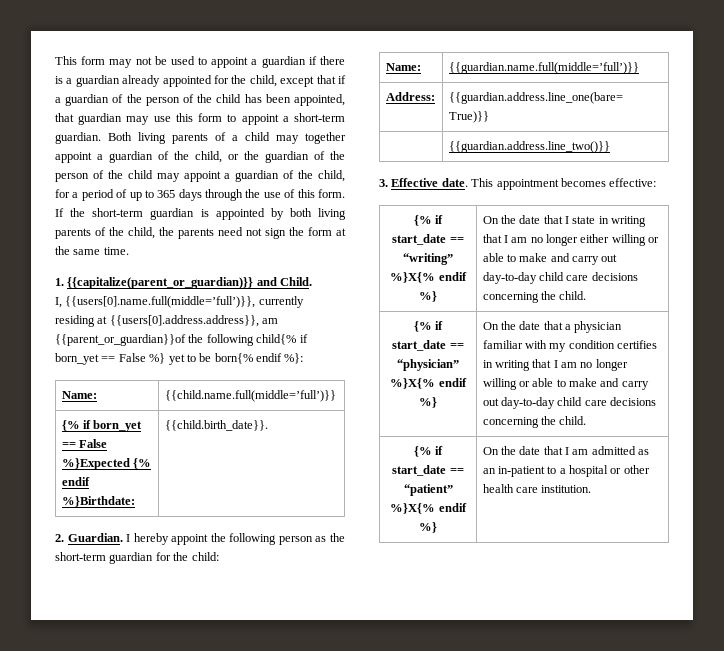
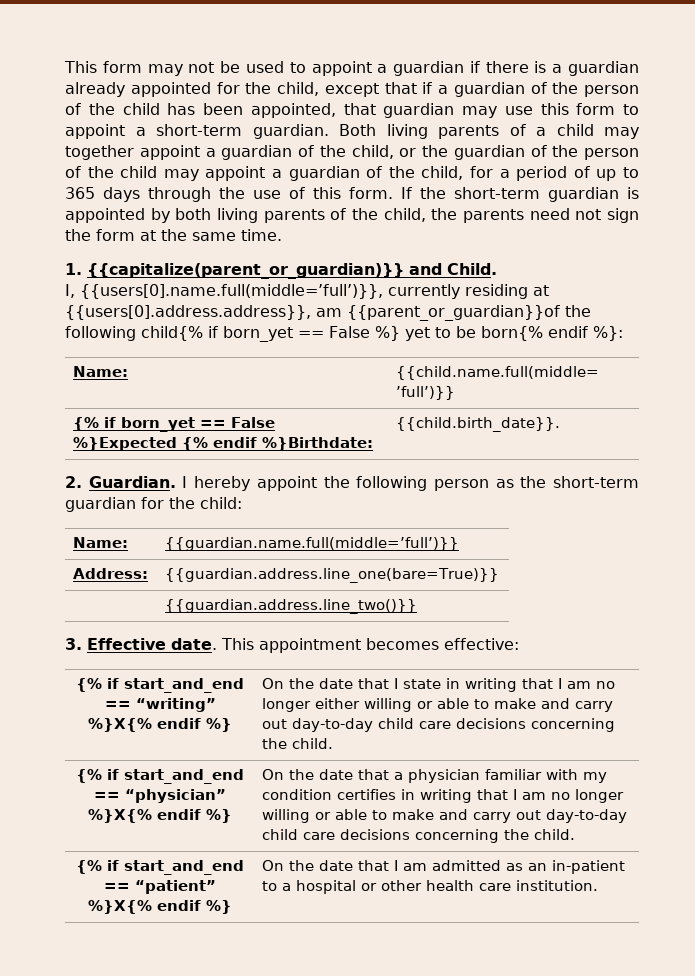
- {% if start_date == “writing” %}X{% endif %} | On the date that I state in writing that I am no longer either willing or able to make and carry out day-to-day child care decisions concerning the child.
+ {% if start_and_end == “writing” %}X{% endif %} | On the date that I state in writing that I am no longer either willing or able to make and carry out day-to-day child care decisions concerning the child.
- {% if start_date == “physician” %}X{% endif %}
+ {% if start_and_end == “physician” %}X{% endif %}
- {% if start_date == “patient” %}X{% endif %} | On the date that I am admitted as an in-patient to a hospital or other health care institution.
+ {% if start_and_end == “patient” %}X{% endif %} | On the date that I am admitted as an in-patient to a hospital or other health care institution.

